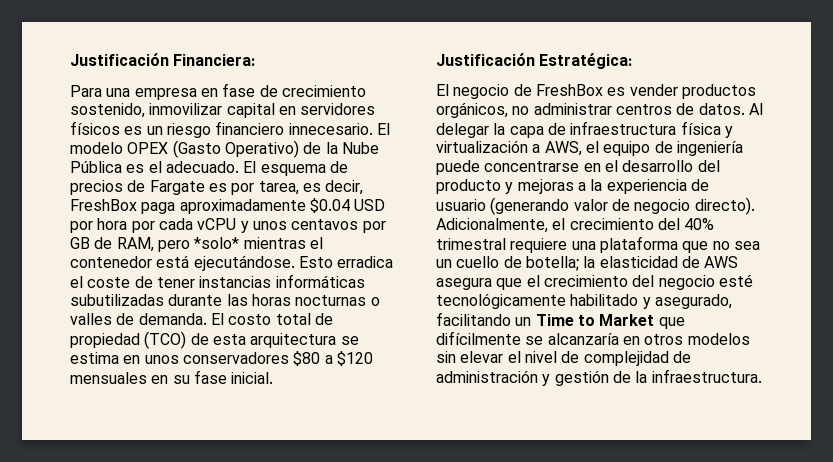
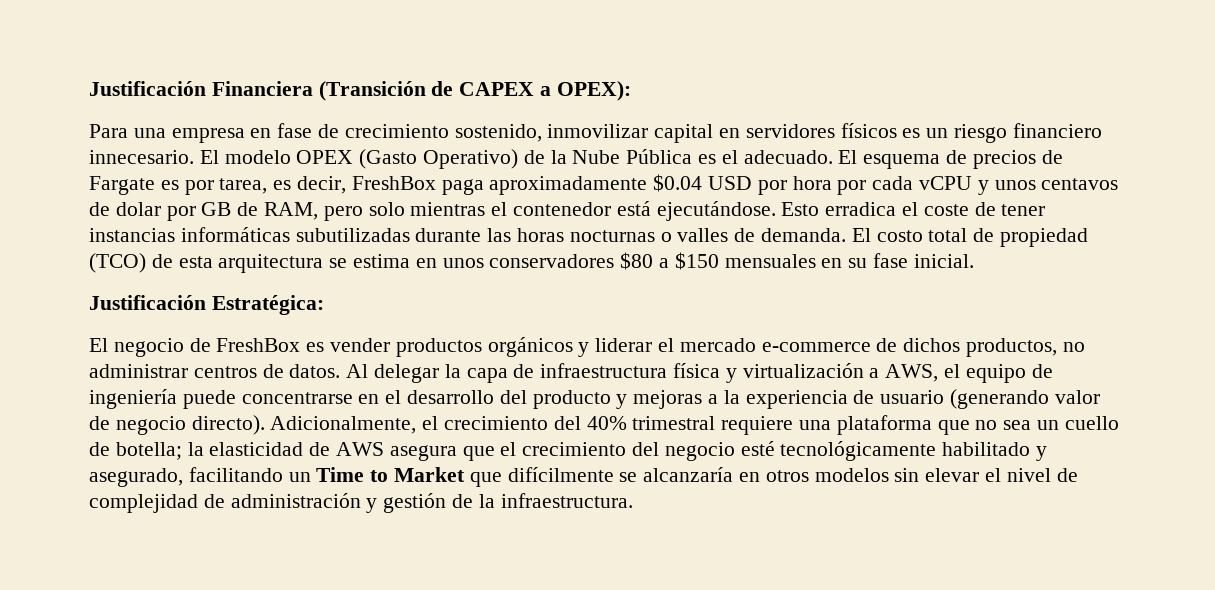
- Justificación Financiera:
+ Justificación Financiera (Transición de CAPEX a OPEX):
- El esquema de precios de Fargate es por tarea, es decir, FreshBox paga aproximadamente $0.04 USD por hora por cada vCPU y unos centavos por GB de RAM, pero *solo* mientras el contenedor está ejecutándose.
+ El esquema de precios de Fargate es por tarea, es decir, FreshBox paga aproximadamente $0.04 USD por hora por cada vCPU y unos centavos de dolar por GB de RAM, pero solo mientras el contenedor está ejecutándose.
- El costo total de propiedad (TCO) de esta arquitectura se estima en unos conservadores $80 a $120 mensuales en su fase inicial.
+ El costo total de propiedad (TCO) de esta arquitectura se estima en unos conservadores $80 a $150 mensuales en su fase inicial.
- El negocio de FreshBox es vender productos orgánicos, no administrar centros de datos.
+ El negocio de FreshBox es vender productos orgánicos y liderar el mercado e-commerce de dichos productos, no administrar centros de datos.

